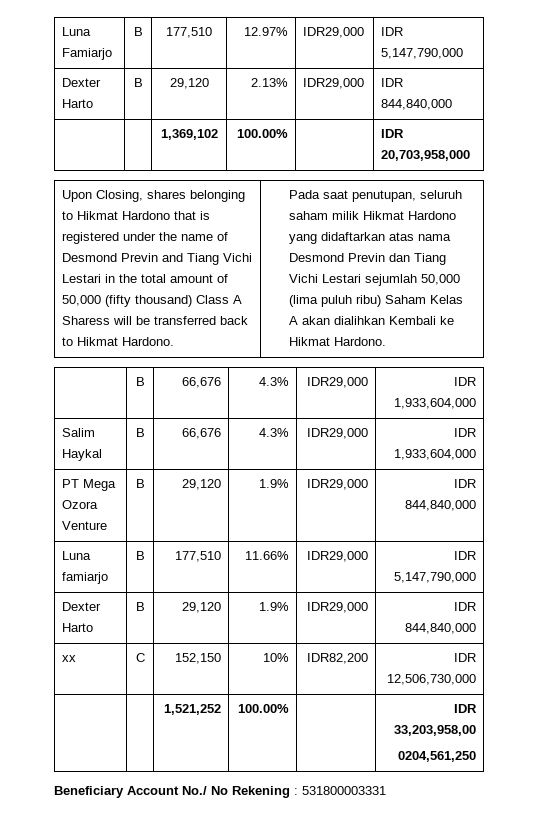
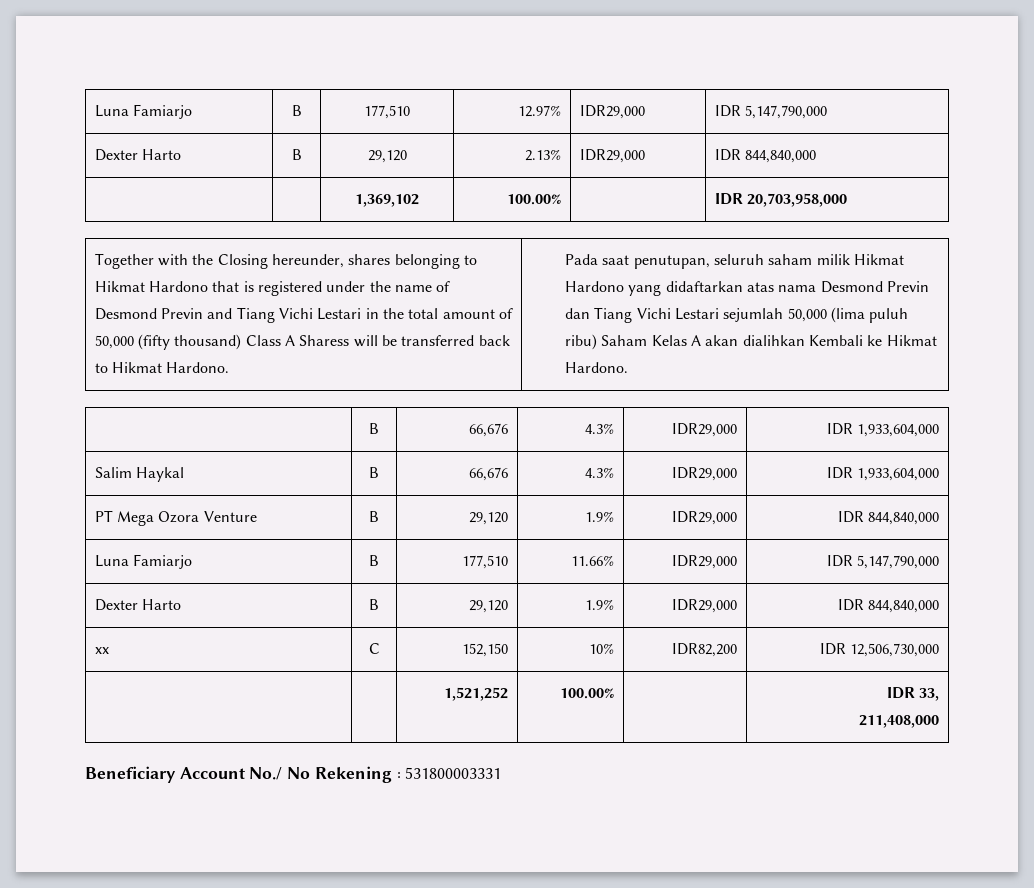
- Upon Closing, shares belonging to Hikmat Hardono that is registered under the name of Desmond Previn and Tiang Vichi Lestari in the total amount of 50,000 (fifty thousand) Class A Sharess will be transferred back to Hikmat Hardono.
+ Together with the Closing hereunder, shares belonging to Hikmat Hardono that is registered under the name of Desmond Previn and Tiang Vichi Lestari in the total amount of 50,000 (fifty thousand) Class A Sharess will be transferred back to Hikmat Hardono.
- Luna famiarjo | B | 177,510 | 11.66% | IDR29,000 | IDR 5,147,790,000
+ Luna Famiarjo | B | 177,510 | 11.66% | IDR29,000 | IDR 5,147,790,000
- | | 1,521,252 | 100.00% | | IDR 33,203,958,00
- 0204,561,250
+ | | 1,521,252 | 100.00% | | IDR 33,
+ 211,408,000

